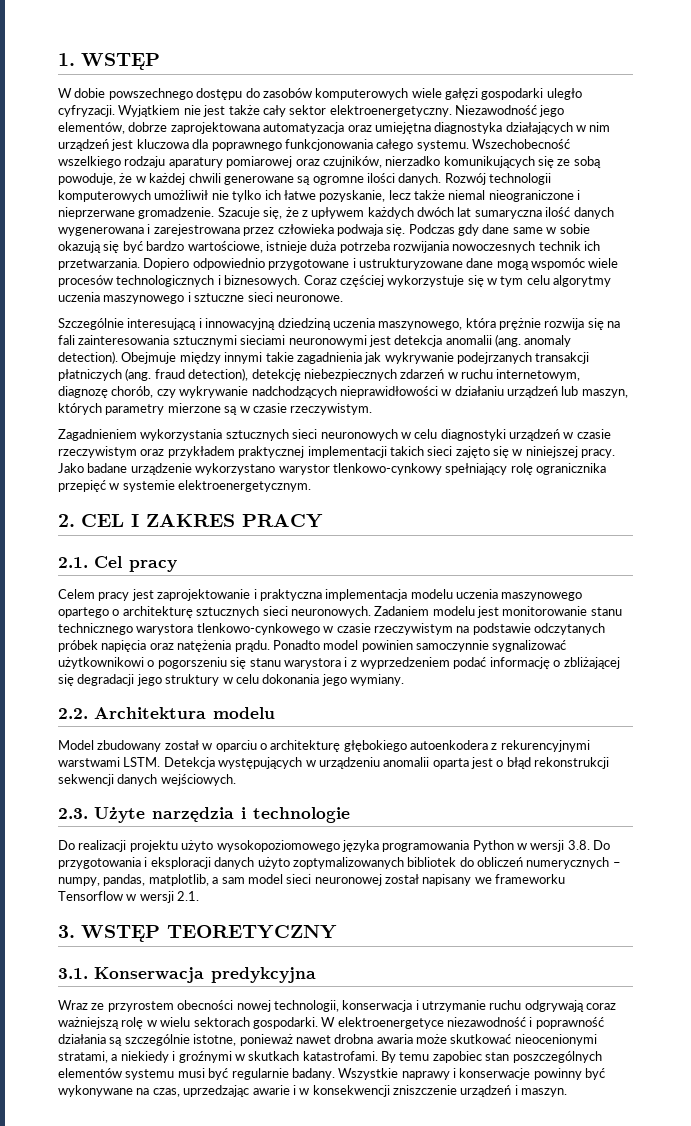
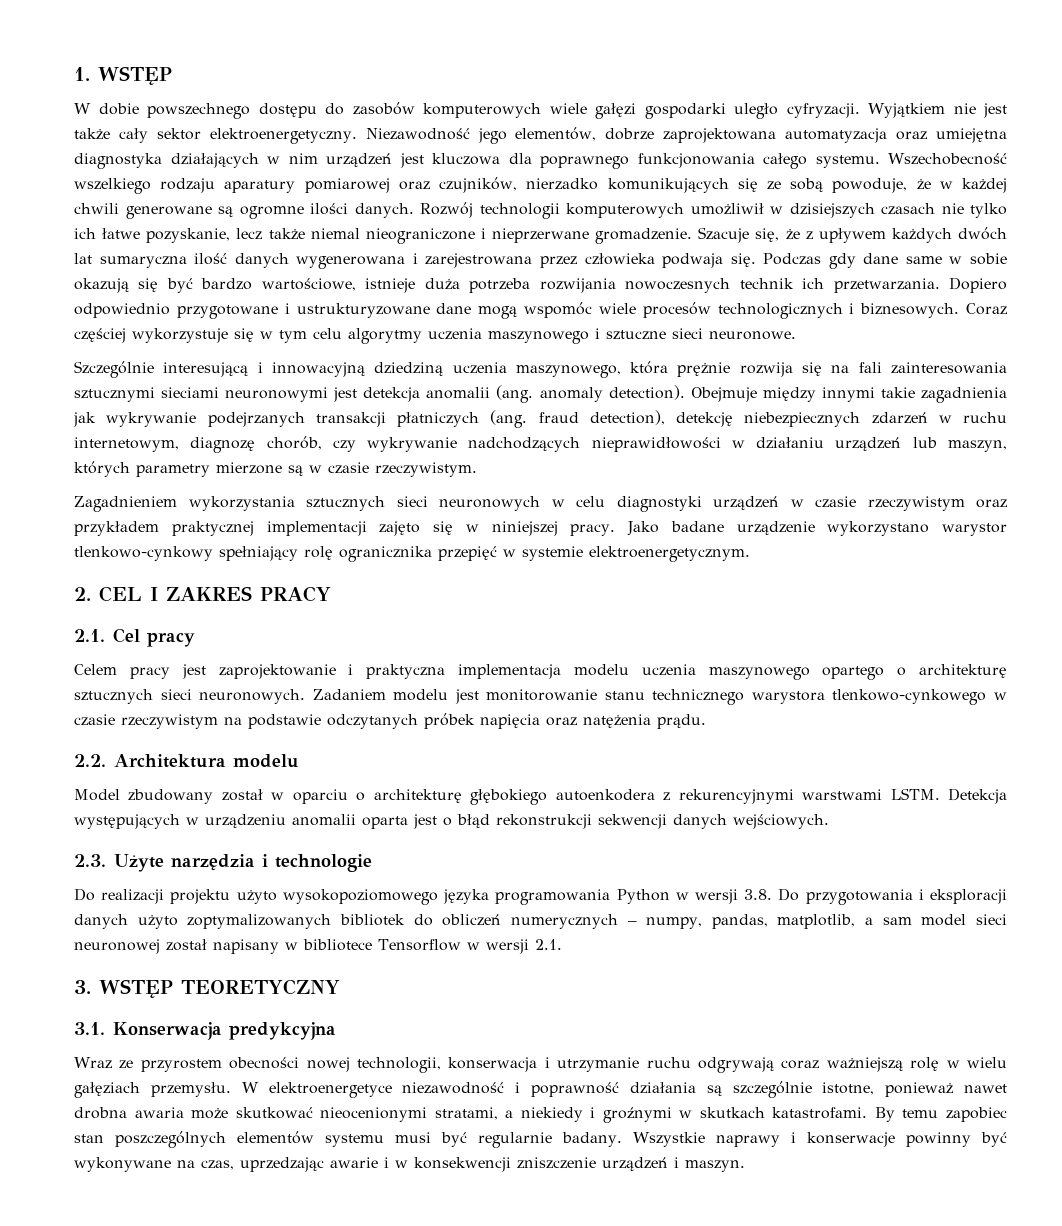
- Rozwój technologii komputerowych umożliwił nie tylko ich łatwe pozyskanie, lecz także niemal nieograniczone i nieprzerwane gromadzenie.
+ Rozwój technologii komputerowych umożliwił w dzisiejszych czasach nie tylko ich łatwe pozyskanie, lecz także niemal nieograniczone i nieprzerwane gromadzenie.
- Zagadnieniem wykorzystania sztucznych sieci neuronowych w celu diagnostyki urządzeń w czasie rzeczywistym oraz przykładem praktycznej implementacji takich sieci zajęto się w niniejszej pracy.
+ Zagadnieniem wykorzystania sztucznych sieci neuronowych w celu diagnostyki urządzeń w czasie rzeczywistym oraz przykładem praktycznej implementacji zajęto się w niniejszej pracy.
- Ponadto model powinien samoczynnie sygnalizować użytkownikowi o pogorszeniu się stanu warystora i z wyprzedzeniem podać informację o zbliżającej się degradacji jego struktury w celu dokonania jego wymiany.
- Do realizacji projektu użyto wysokopoziomowego języka programowania Python w wersji 3.8. Do przygotowania i eksploracji danych użyto zoptymalizowanych bibliotek do obliczeń numerycznych – numpy, pandas, matplotlib, a sam model sieci neuronowej został napisany we frameworku Tensorflow w wersji 2.1.
+ Do realizacji projektu użyto wysokopoziomowego języka programowania Python w wersji 3.8. Do przygotowania i eksploracji danych użyto zoptymalizowanych bibliotek do obliczeń numerycznych – numpy, pandas, matplotlib, a sam model sieci neuronowej został napisany w bibliotece Tensorflow w wersji 2.1.
- Wraz ze przyrostem obecności nowej technologii, konserwacja i utrzymanie ruchu odgrywają coraz ważniejszą rolę w wielu sektorach gospodarki.
+ Wraz ze przyrostem obecności nowej technologii, konserwacja i utrzymanie ruchu odgrywają coraz ważniejszą rolę w wielu gałęziach przemysłu.

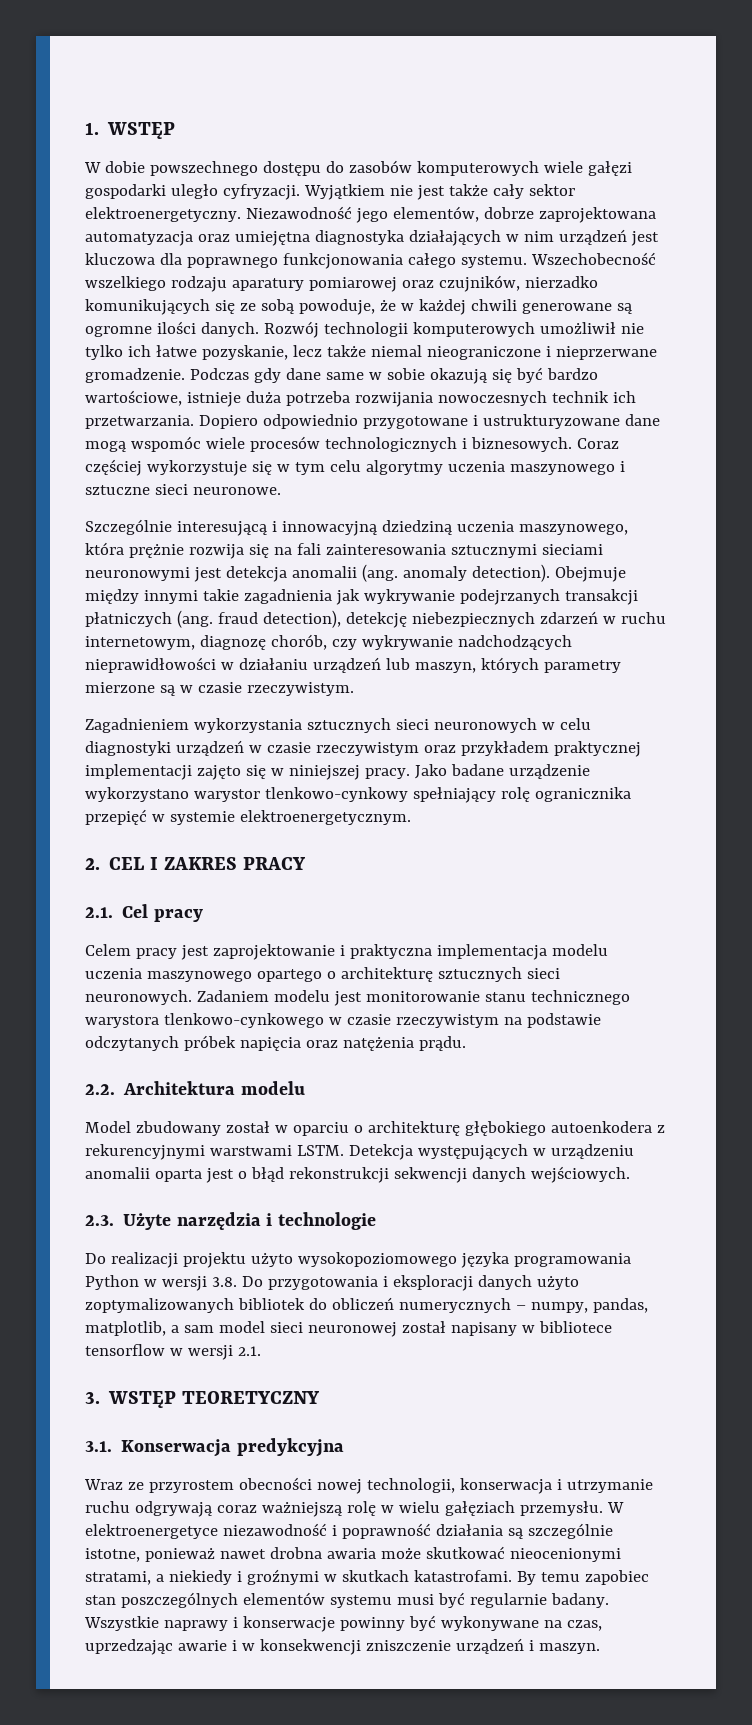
- Rozwój technologii komputerowych umożliwił w dzisiejszych czasach nie tylko ich łatwe pozyskanie, lecz także niemal nieograniczone i nieprzerwane gromadzenie.
+ Rozwój technologii komputerowych umożliwił nie tylko ich łatwe pozyskanie, lecz także niemal nieograniczone i nieprzerwane gromadzenie.
- Szacuje się, że z upływem każdych dwóch lat sumaryczna ilość danych wygenerowana i zarejestrowana przez człowieka podwaja się.
- Do realizacji projektu użyto wysokopoziomowego języka programowania Python w wersji 3.8. Do przygotowania i eksploracji danych użyto zoptymalizowanych bibliotek do obliczeń numerycznych – numpy, pandas, matplotlib, a sam model sieci neuronowej został napisany w bibliotece Tensorflow w wersji 2.1.
+ Do realizacji projektu użyto wysokopoziomowego języka programowania Python w wersji 3.8. Do przygotowania i eksploracji danych użyto zoptymalizowanych bibliotek do obliczeń numerycznych – numpy, pandas, matplotlib, a sam model sieci neuronowej został napisany w bibliotece tensorflow w wersji 2.1.

